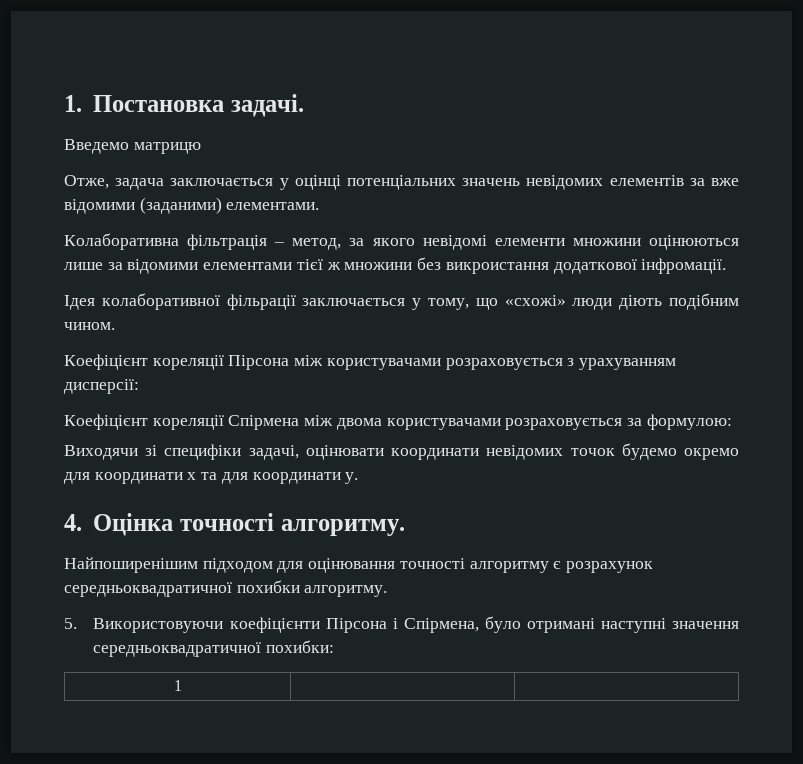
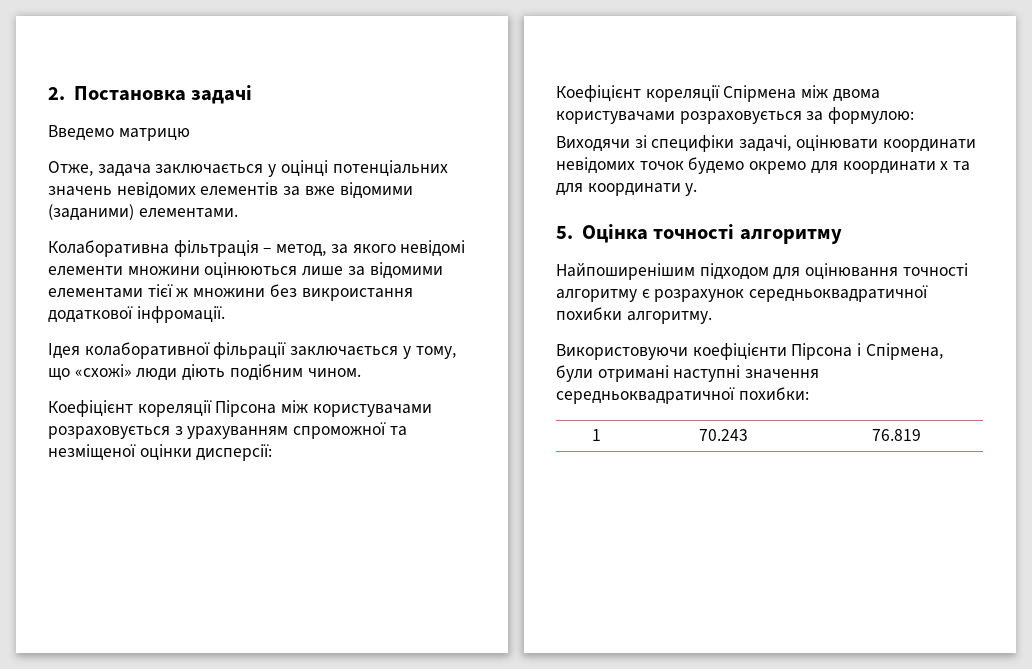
- 1. Постановка задачі.
+ 2. Постановка задачі
- Коефіцієнт кореляції Пірсона між користувачами розраховується з урахуванням дисперсії:
+ Коефіцієнт кореляції Пірсона між користувачами розраховується з урахуванням спроможної та незміщеної оцінки дисперсії:
- 4. Оцінка точності алгоритму.
+ 5. Оцінка точності алгоритму
- 5. Використовуючи коефіцієнти Пірсона і Спірмена, було отримані наступні значення середньоквадратичної похибки:
+ Використовуючи коефіцієнти Пірсона і Спірмена, були отримані наступні значення середньоквадратичної похибки:
- 1 | |
+ 1 | 70.243 | 76.819

